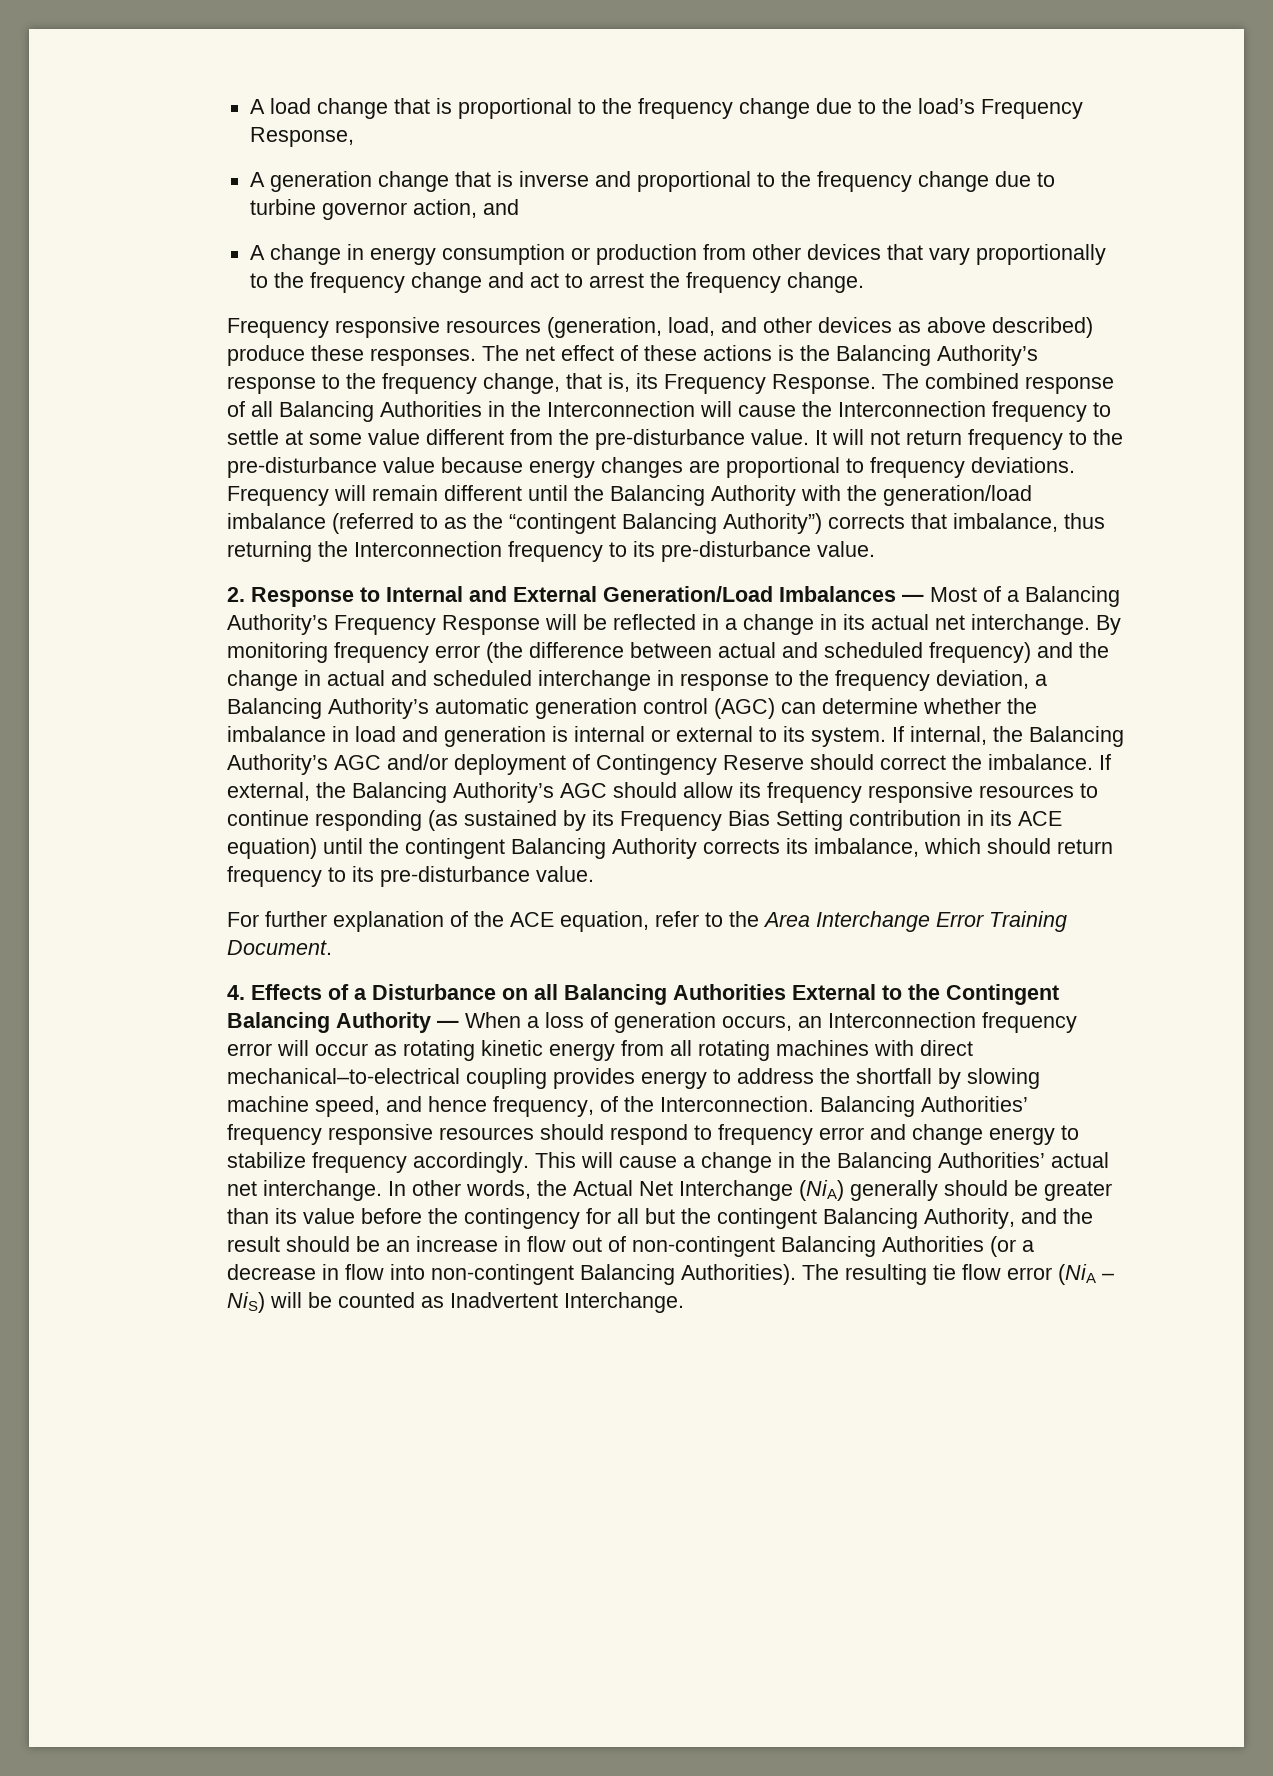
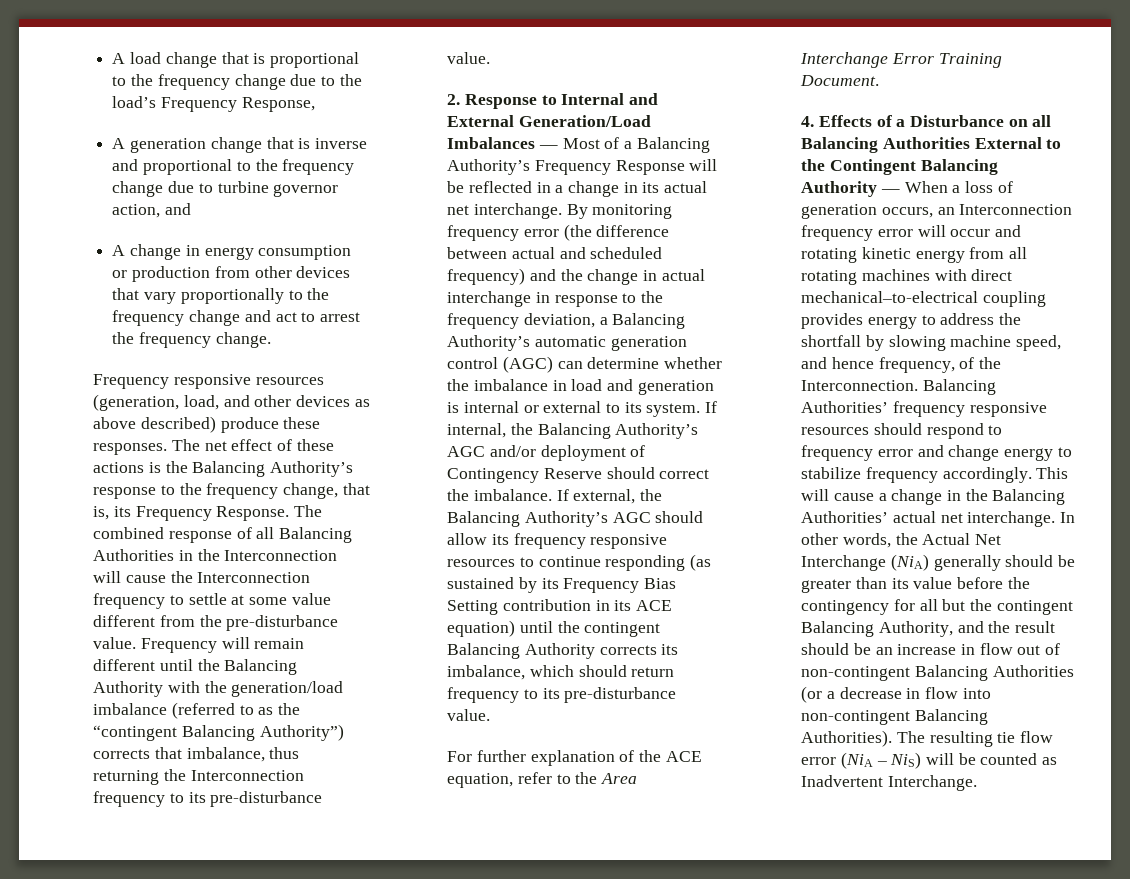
- It will not return frequency to the pre-disturbance value because energy changes are proportional to frequency deviations.
- By monitoring frequency error (the difference between actual and scheduled frequency) and the change in actual and scheduled interchange in response to the frequency deviation, a Balancing Authority’s automatic generation control (AGC) can determine whether the imbalance in load and generation is internal or external to its system.
+ By monitoring frequency error (the difference between actual and scheduled frequency) and the change in actual interchange in response to the frequency deviation, a Balancing Authority’s automatic generation control (AGC) can determine whether the imbalance in load and generation is internal or external to its system.
- 4. Effects of a Disturbance on all Balancing Authorities External to the Contingent Balancing Authority — When a loss of generation occurs, an Interconnection frequency error will occur as rotating kinetic energy from all rotating machines with direct mechanical–to-electrical coupling provides energy to address the shortfall by slowing machine speed, and hence frequency, of the Interconnection.
+ 4. Effects of a Disturbance on all Balancing Authorities External to the Contingent Balancing Authority — When a loss of generation occurs, an Interconnection frequency error will occur and rotating kinetic energy from all rotating machines with direct mechanical–to-electrical coupling provides energy to address the shortfall by slowing machine speed, and hence frequency, of the Interconnection.

